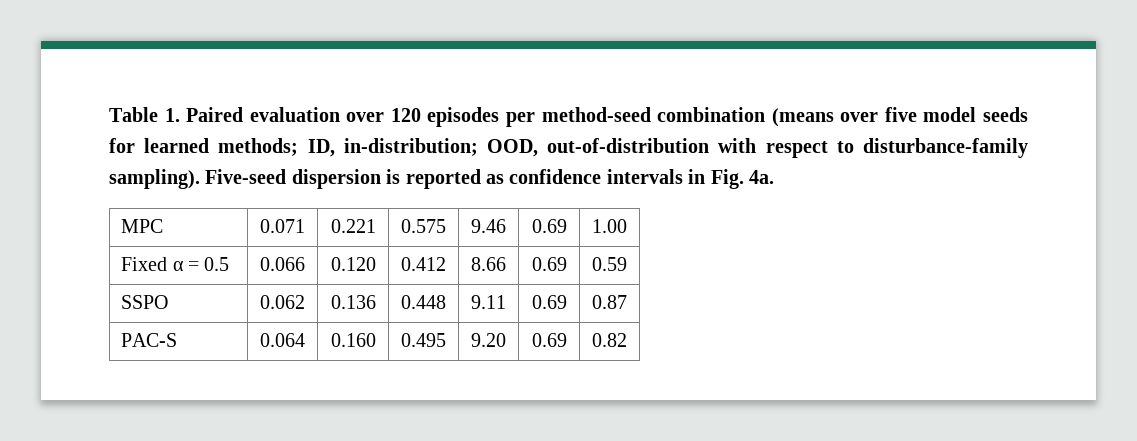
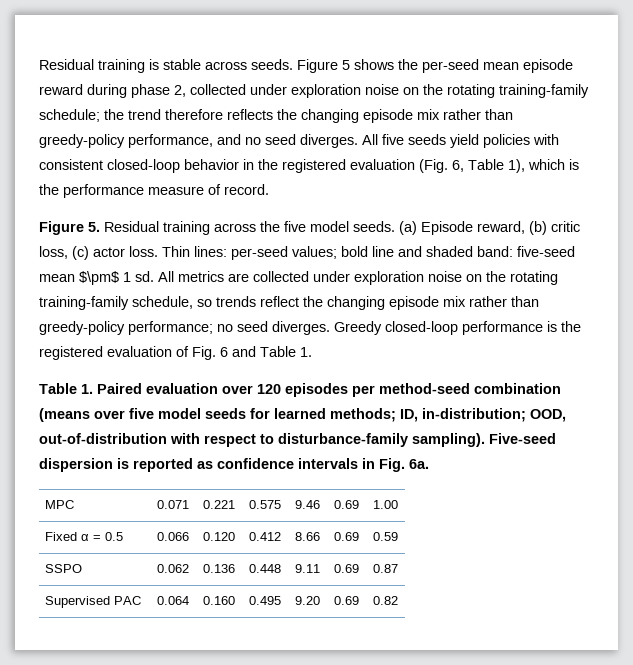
+ Residual training is stable across seeds. Figure 5 shows the per-seed mean episode reward during phase 2, collected under exploration noise on the rotating training-family schedule; the trend therefore reflects the changing episode mix rather than greedy-policy performance, and no seed diverges. All five seeds yield policies with consistent closed-loop behavior in the registered evaluation (Fig. 6, Table 1), which is the performance measure of record.
+ Figure 5. Residual training across the five model seeds. (a) Episode reward, (b) critic loss, (c) actor loss. Thin lines: per-seed values; bold line and shaded band: five-seed mean $\pm$ 1 sd. All metrics are collected under exploration noise on the rotating training-family schedule, so trends reflect the changing episode mix rather than greedy-policy performance; no seed diverges. Greedy closed-loop performance is the registered evaluation of Fig. 6 and Table 1.
- Five-seed dispersion is reported as confidence intervals in Fig. 4a.
+ Five-seed dispersion is reported as confidence intervals in Fig. 6a.
- PAC-S | 0.064 | 0.160 | 0.495 | 9.20 | 0.69 | 0.82
+ Supervised PAC | 0.064 | 0.160 | 0.495 | 9.20 | 0.69 | 0.82

